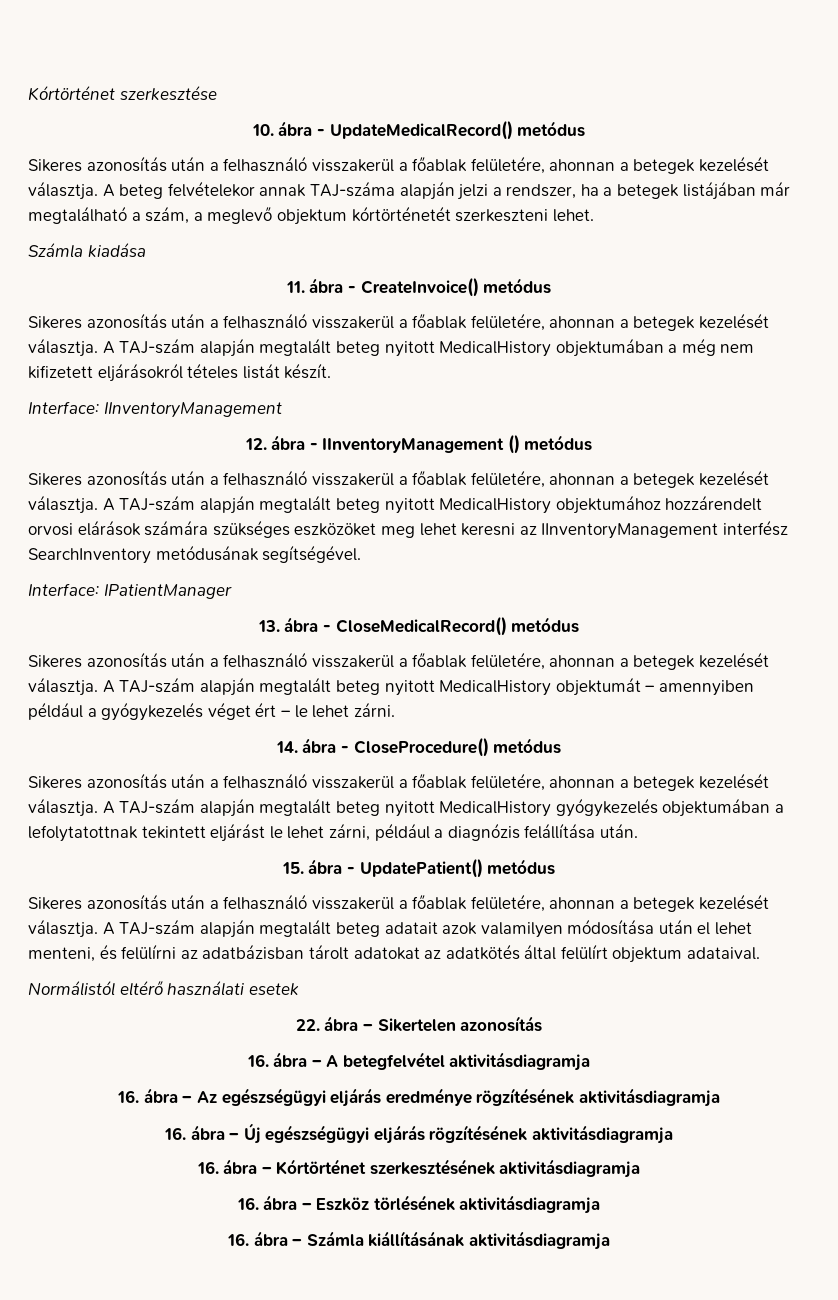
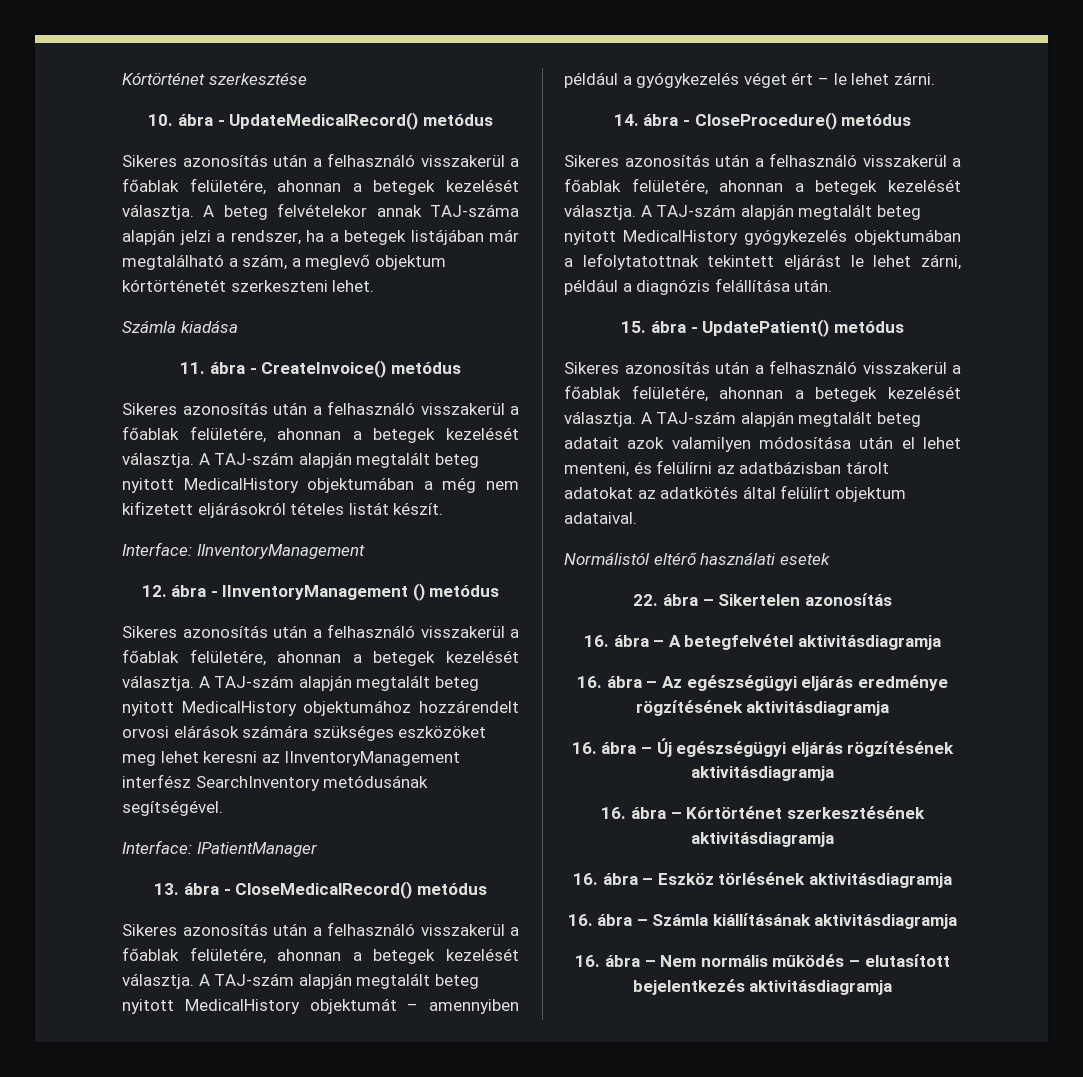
+ 16. ábra – Nem normális működés – elutasított bejelentkezés aktivitásdiagramja

